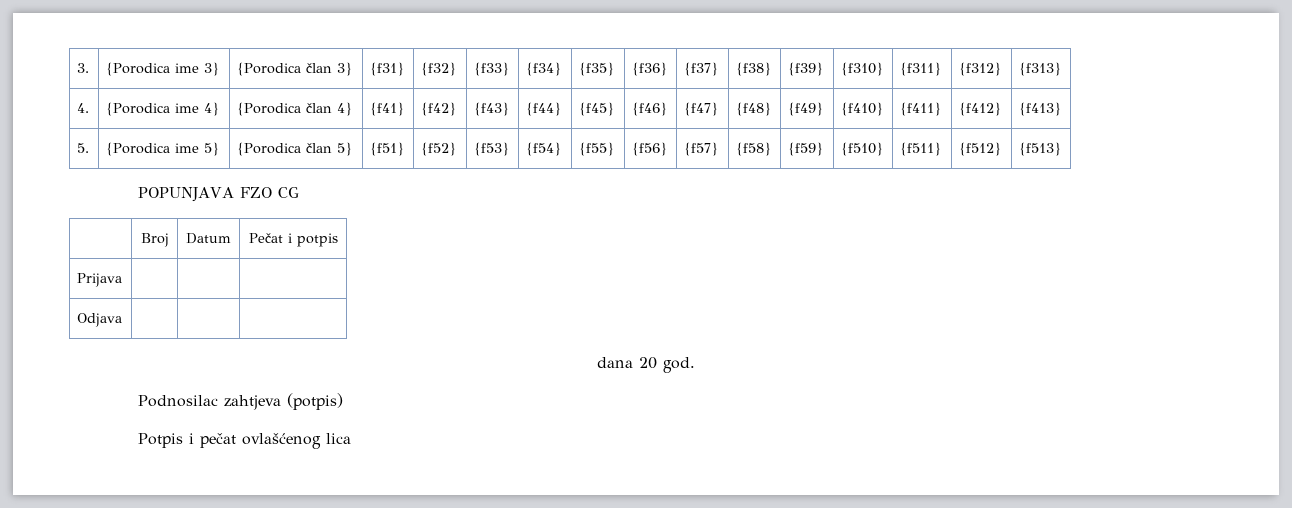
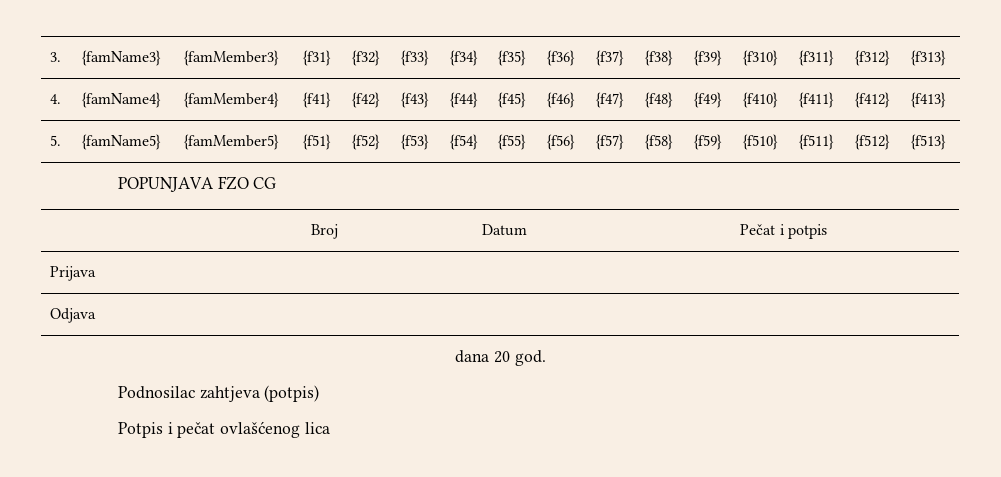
- 3. | {Porodica ime 3} | {Porodica član 3} | {f31} | {f32} | {f33} | {f34} | {f35} | {f36} | {f37} | {f38} | {f39} | {f310} | {f311} | {f312} | {f313}
+ 3. | {famName3} | {famMember3} | {f31} | {f32} | {f33} | {f34} | {f35} | {f36} | {f37} | {f38} | {f39} | {f310} | {f311} | {f312} | {f313}
- 4. | {Porodica ime 4} | {Porodica član 4} | {f41} | {f42} | {f43} | {f44} | {f45} | {f46} | {f47} | {f48} | {f49} | {f410} | {f411} | {f412} | {f413}
+ 4. | {famName4} | {famMember4} | {f41} | {f42} | {f43} | {f44} | {f45} | {f46} | {f47} | {f48} | {f49} | {f410} | {f411} | {f412} | {f413}
- 5. | {Porodica ime 5} | {Porodica član 5} | {f51} | {f52} | {f53} | {f54} | {f55} | {f56} | {f57} | {f58} | {f59} | {f510} | {f511} | {f512} | {f513}
+ 5. | {famName5} | {famMember5} | {f51} | {f52} | {f53} | {f54} | {f55} | {f56} | {f57} | {f58} | {f59} | {f510} | {f511} | {f512} | {f513}

